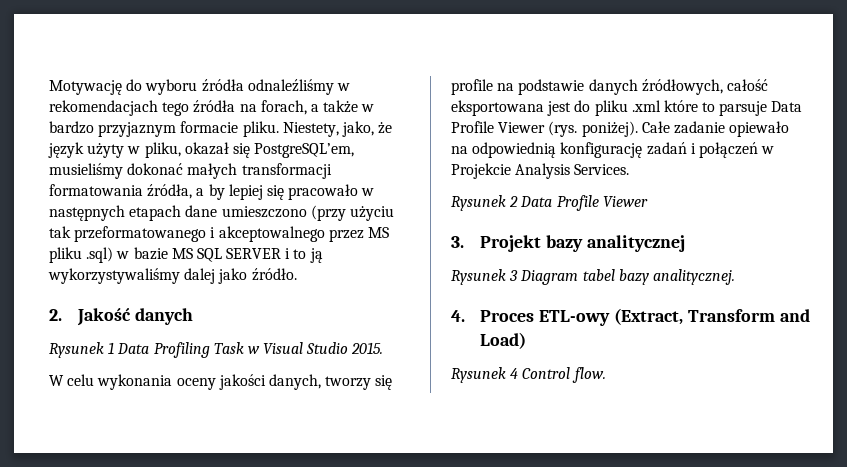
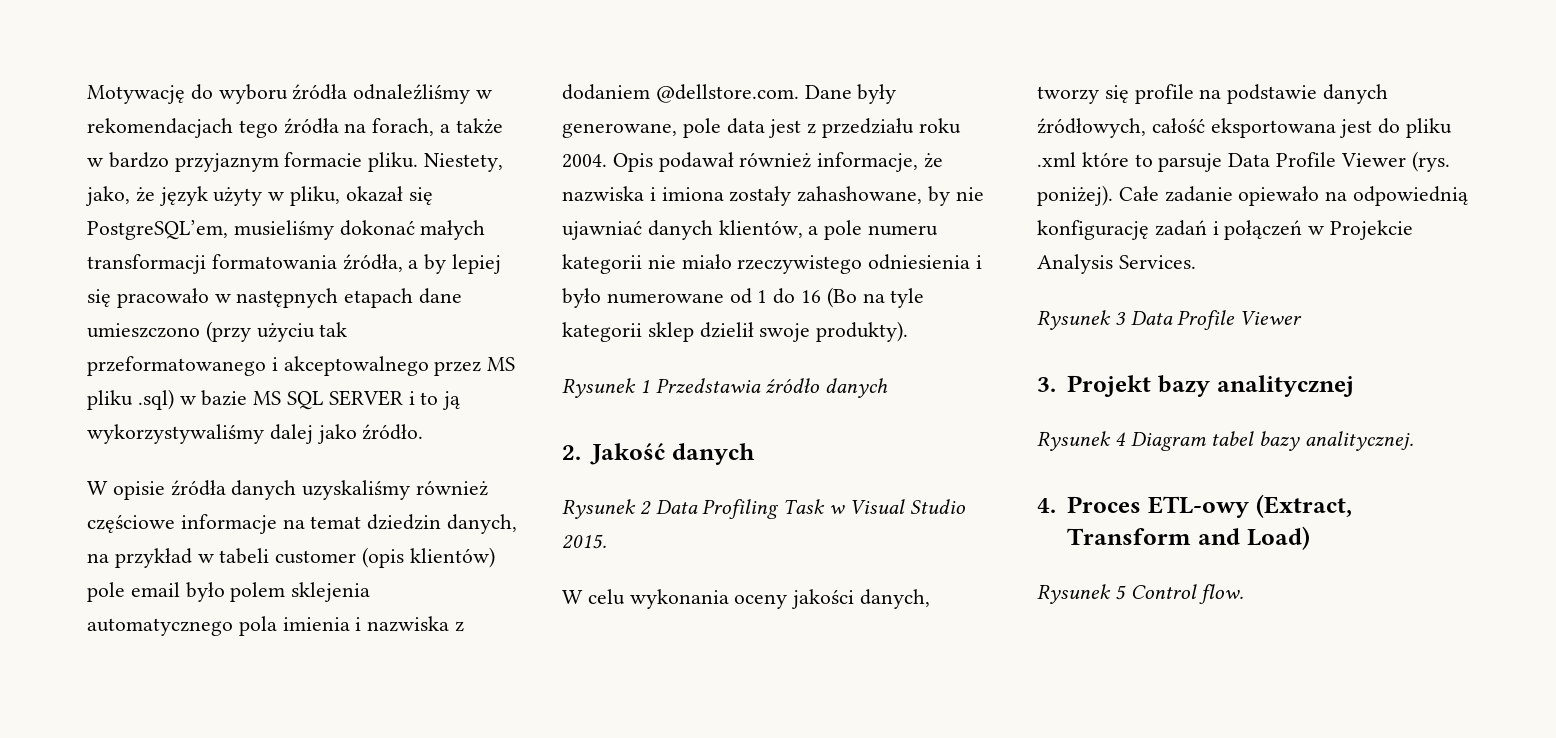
+ W opisie źródła danych uzyskaliśmy również częściowe informacje na temat dziedzin danych, na przykład w tabeli customer (opis klientów) pole email było polem sklejenia automatycznego pola imienia i nazwiska z dodaniem @dellstore.com. Dane były generowane, pole data jest z przedziału roku 2004. Opis podawał również informacje, że nazwiska i imiona zostały zahashowane, by nie ujawniać danych klientów, a pole numeru kategorii nie miało rzeczywistego odniesienia i było numerowane od 1 do 16 (Bo na tyle kategorii sklep dzielił swoje produkty).
+ Rysunek 1 Przedstawia źródło danych
- Rysunek 1 Data Profiling Task w Visual Studio 2015.
+ Rysunek 2 Data Profiling Task w Visual Studio 2015.
- Rysunek 2 Data Profile Viewer
+ Rysunek 3 Data Profile Viewer
- Rysunek 3 Diagram tabel bazy analitycznej.
+ Rysunek 4 Diagram tabel bazy analitycznej.
- Rysunek 4 Control flow.
+ Rysunek 5 Control flow.

